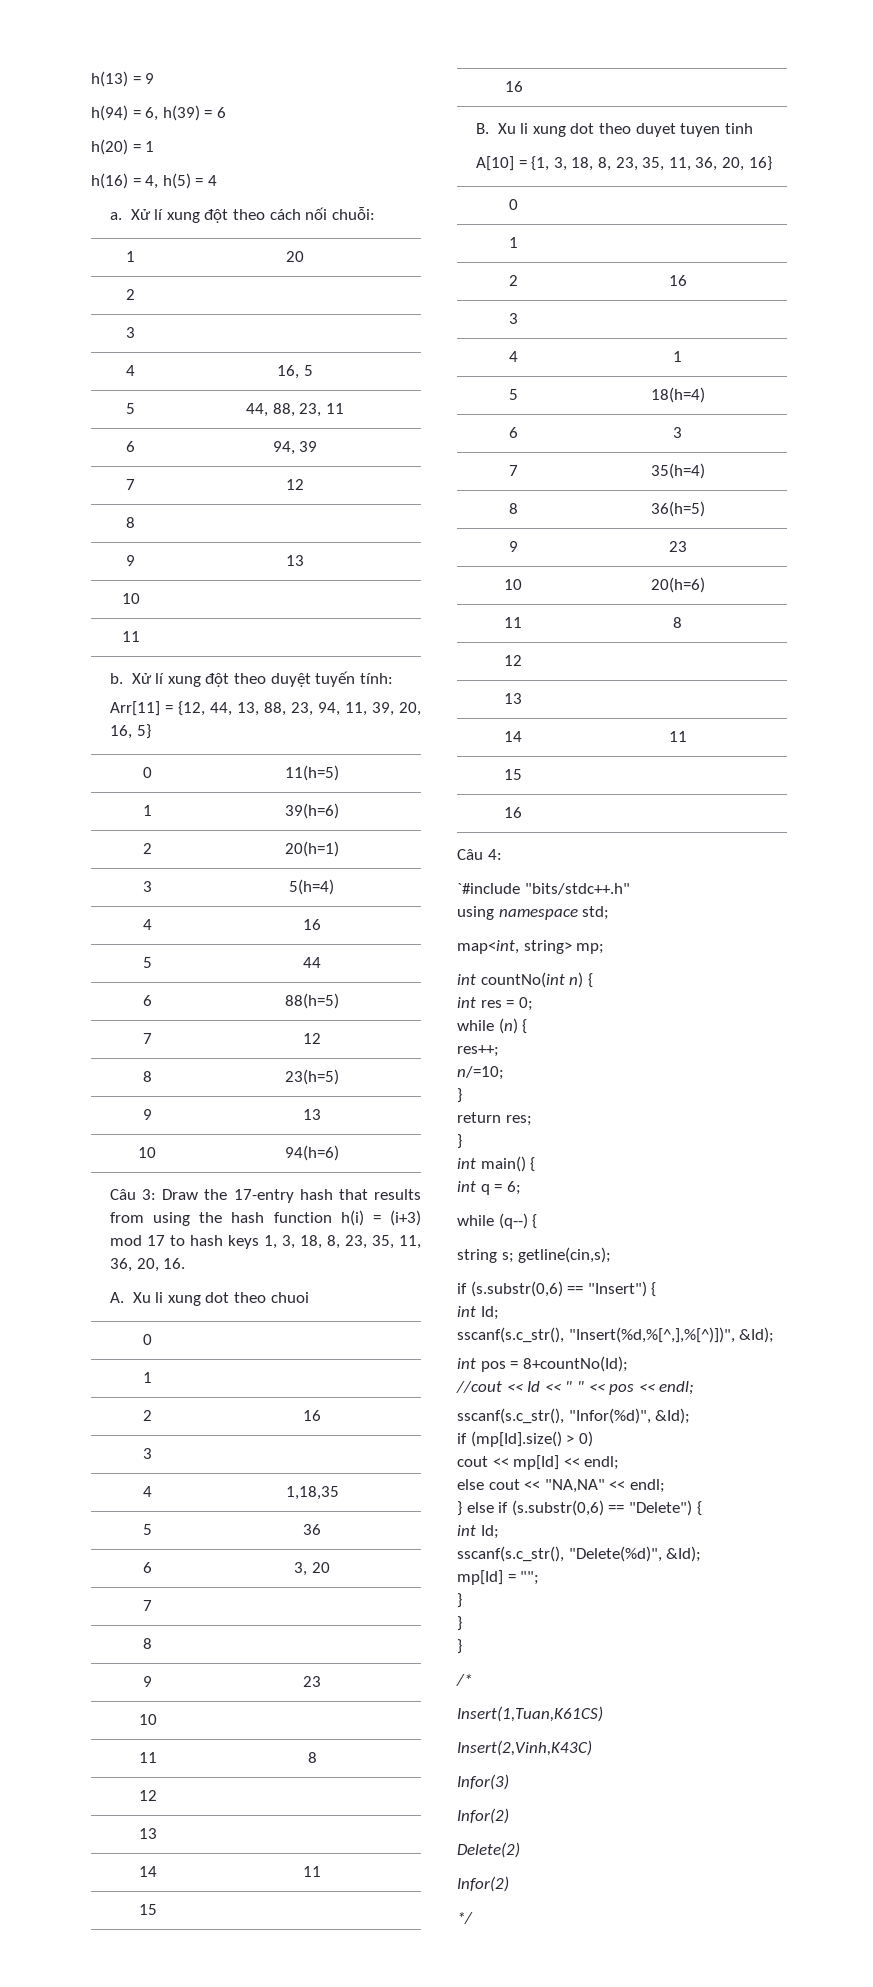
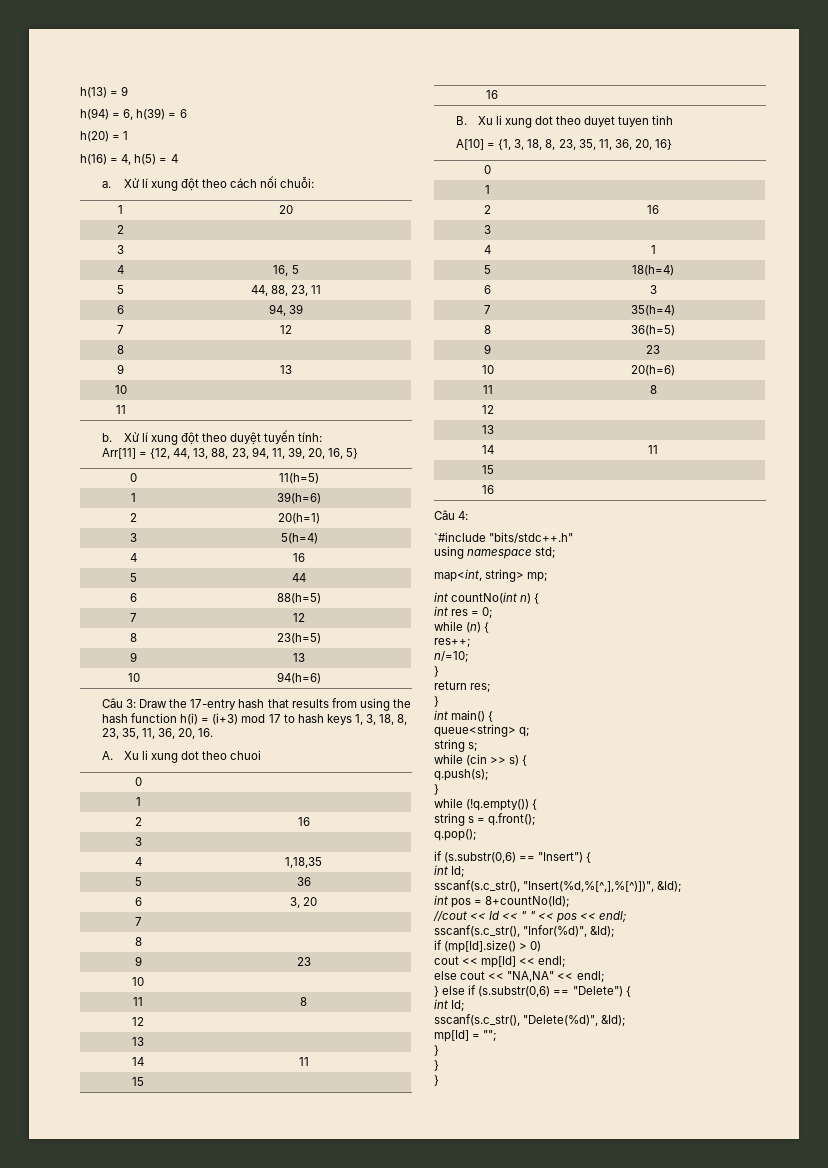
- int q = 6;
- while (q--) {
- string s; getline(cin,s);
+ queue<string> q;
+ string s;
+ while (cin >> s) {
+ q.push(s);
+ }
+ while (!q.empty()) {
+ string s = q.front();
+ q.pop();
- /*
- Insert(1,Tuan,K61CS)
- Insert(2,Vinh,K43C)
- Infor(3)
- Infor(2)
- Delete(2)
- Infor(2)
- */

